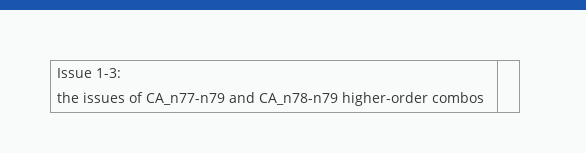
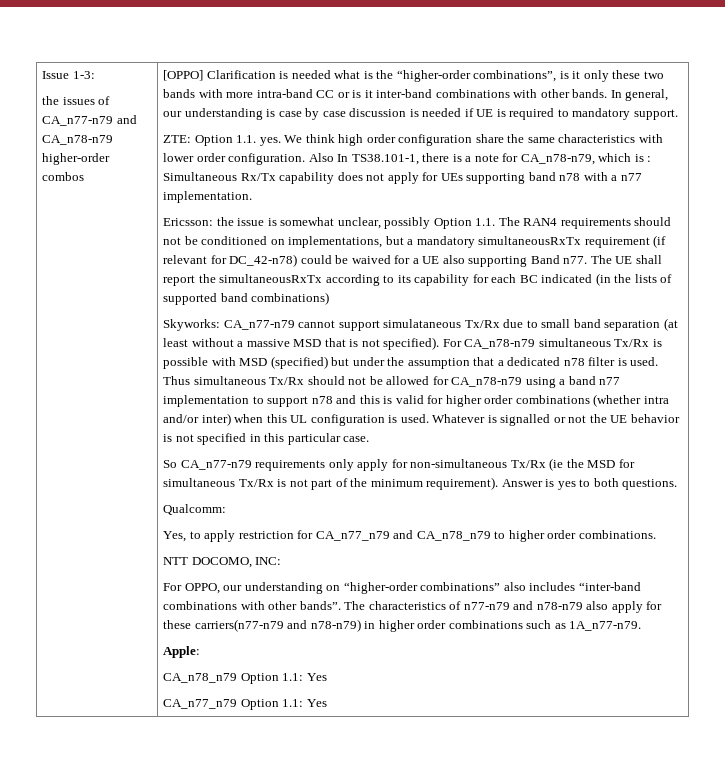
+ [OPPO] Clarification is needed what is the “higher-order combinations”, is it only these two bands with more intra-band CC or is it inter-band combinations with other bands. In general, our understanding is case by case discussion is needed if UE is required to mandatory support.
+ ZTE: Option 1.1. yes. We think high order configuration share the same characteristics with lower order configuration. Also In TS38.101-1, there is a note for CA_n78-n79, which is : Simultaneous Rx/Tx capability does not apply for UEs supporting band n78 with a n77 implementation.
+ Ericsson: the issue is somewhat unclear, possibly Option 1.1. The RAN4 requirements should not be conditioned on implementations, but a mandatory simultaneousRxTx requirement (if relevant for DC_42-n78) could be waived for a UE also supporting Band n77. The UE shall report the simultaneousRxTx according to its capability for each BC indicated (in the lists of supported band combinations)
+ Skyworks: CA_n77-n79 cannot support simulataneous Tx/Rx due to small band separation (at least without a massive MSD that is not specified). For CA_n78-n79 simultaneous Tx/Rx is possible with MSD (specified) but under the assumption that a dedicated n78 filter is used. Thus simultaneous Tx/Rx should not be allowed for CA_n78-n79 using a band n77 implementation to support n78 and this is valid for higher order combinations (whether intra and/or inter) when this UL configuration is used. Whatever is signalled or not the UE behavior is not specified in this particular case.
+ So CA_n77-n79 requirements only apply for non-simultaneous Tx/Rx (ie the MSD for simultaneous Tx/Rx is not part of the minimum requirement). Answer is yes to both questions.
+ Qualcomm:
+ Yes, to apply restriction for CA_n77_n79 and CA_n78_n79 to higher order combinations.
+ NTT DOCOMO, INC:
+ For OPPO, our understanding on “higher-order combinations” also includes “inter-band combinations with other bands”. The characteristics of n77-n79 and n78-n79 also apply for these carriers(n77-n79 and n78-n79) in higher order combinations such as 1A_n77-n79.
+ Apple:
+ CA_n78_n79 Option 1.1: Yes
+ CA_n77_n79 Option 1.1: Yes

